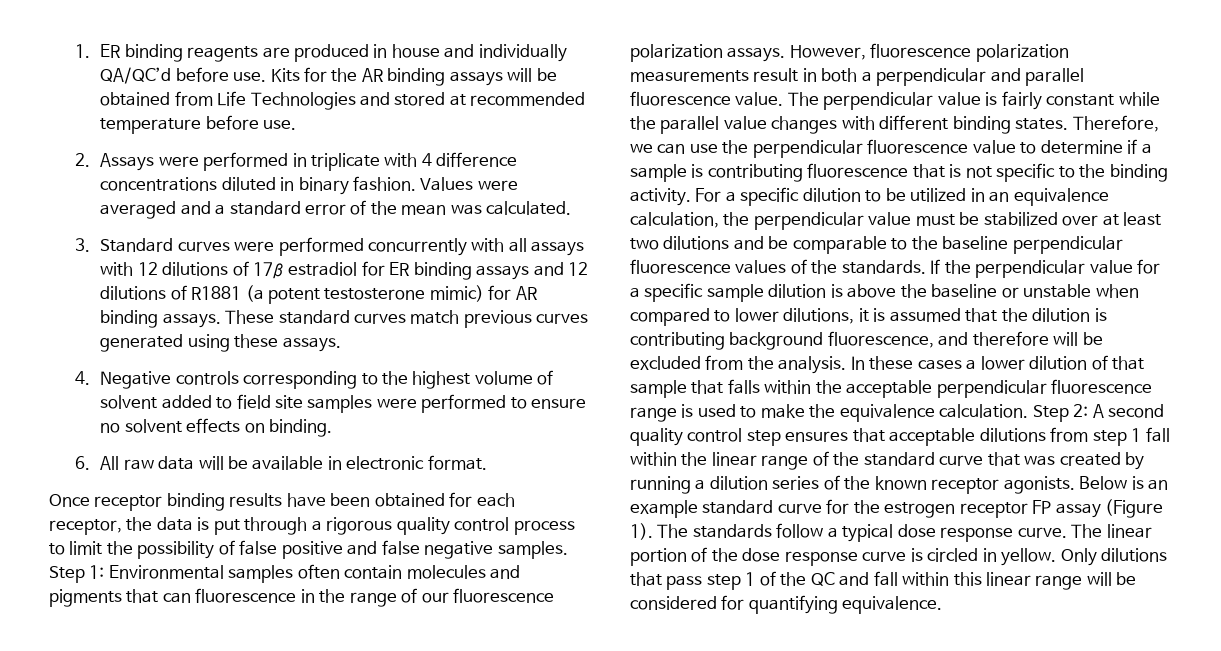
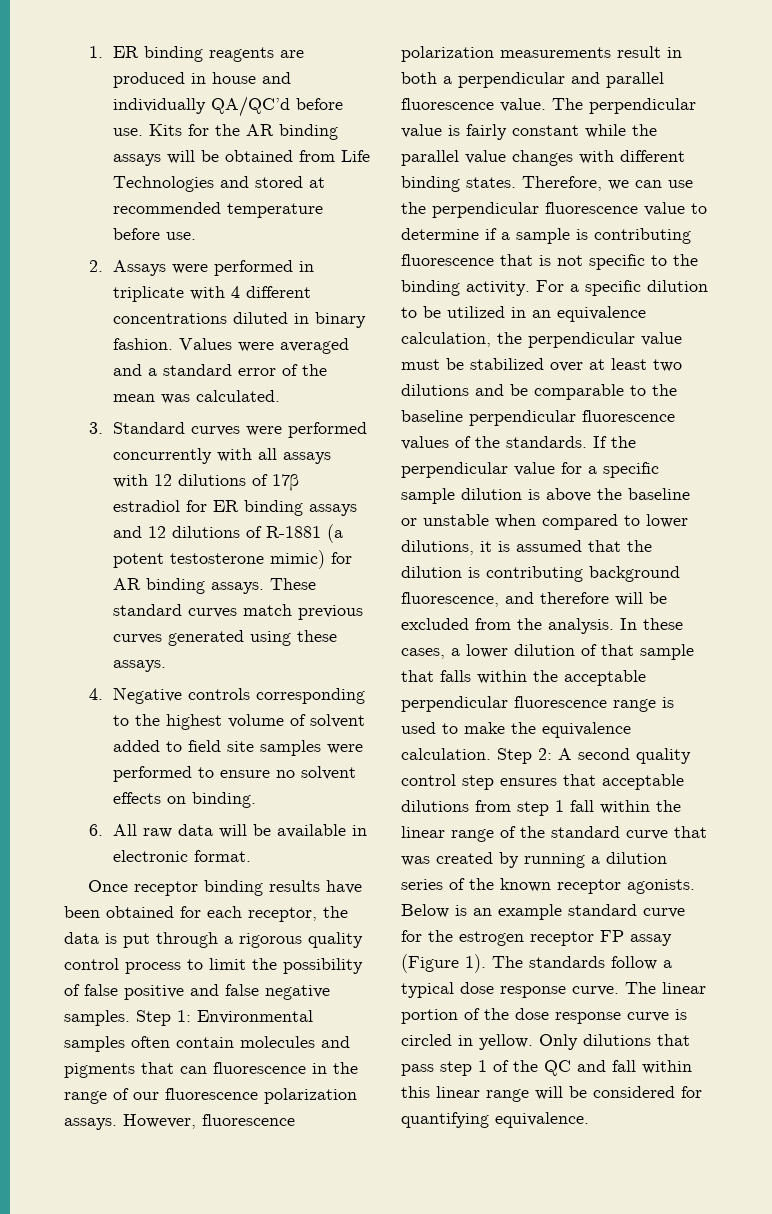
- 2. Assays were performed in triplicate with 4 difference concentrations diluted in binary fashion.
+ 2. Assays were performed in triplicate with 4 different concentrations diluted in binary fashion.
- 3. Standard curves were performed concurrently with all assays with 12 dilutions of 17β estradiol for ER binding assays and 12 dilutions of R1881 (a potent testosterone mimic) for AR binding assays.
+ 3. Standard curves were performed concurrently with all assays with 12 dilutions of 17β estradiol for ER binding assays and 12 dilutions of R-1881 (a potent testosterone mimic) for AR binding assays.
- In these cases a lower dilution of that sample that falls within the acceptable perpendicular fluorescence range is used to make the equivalence calculation.
+ In these cases, a lower dilution of that sample that falls within the acceptable perpendicular fluorescence range is used to make the equivalence calculation.

